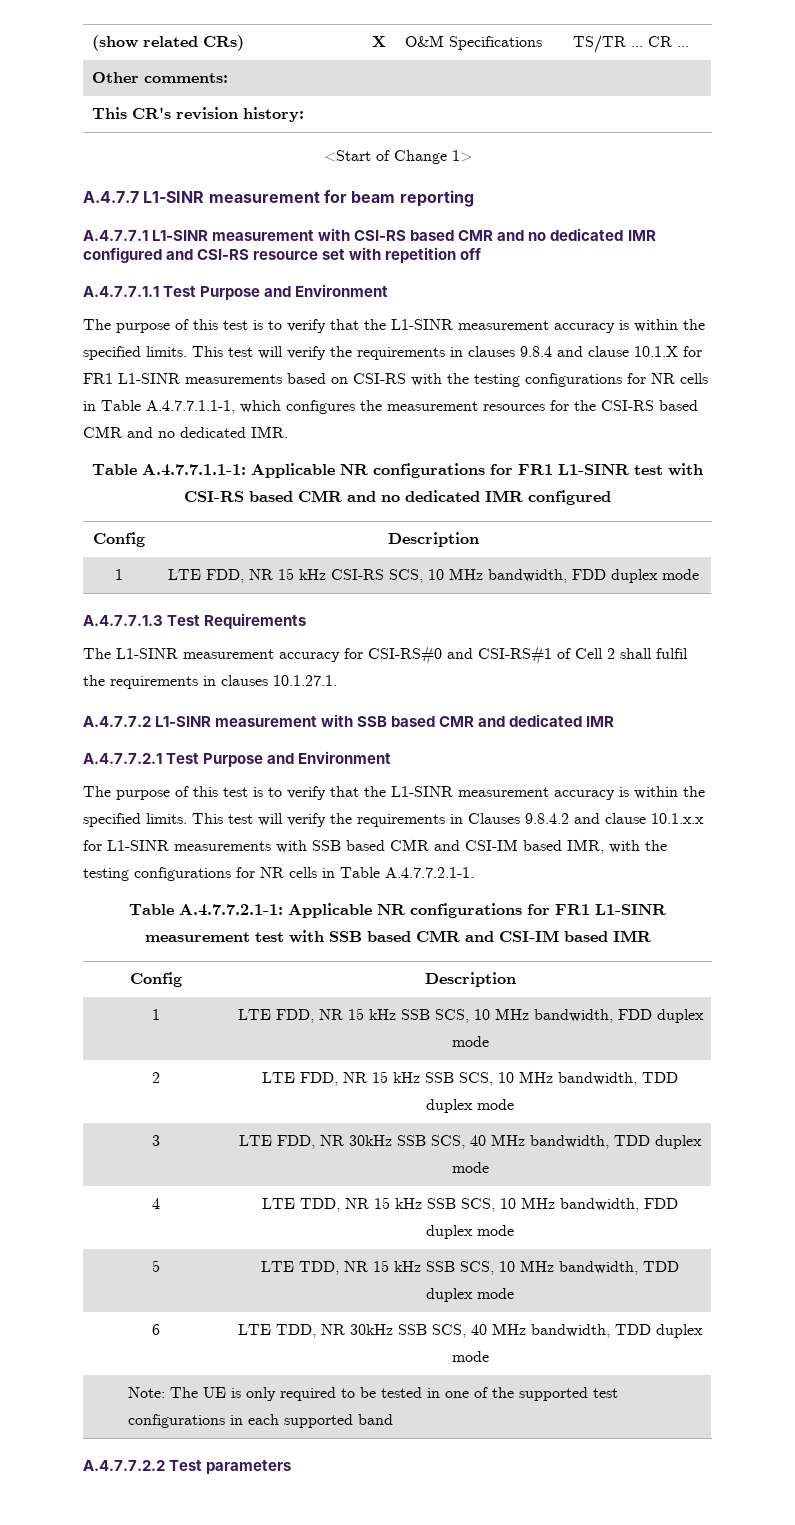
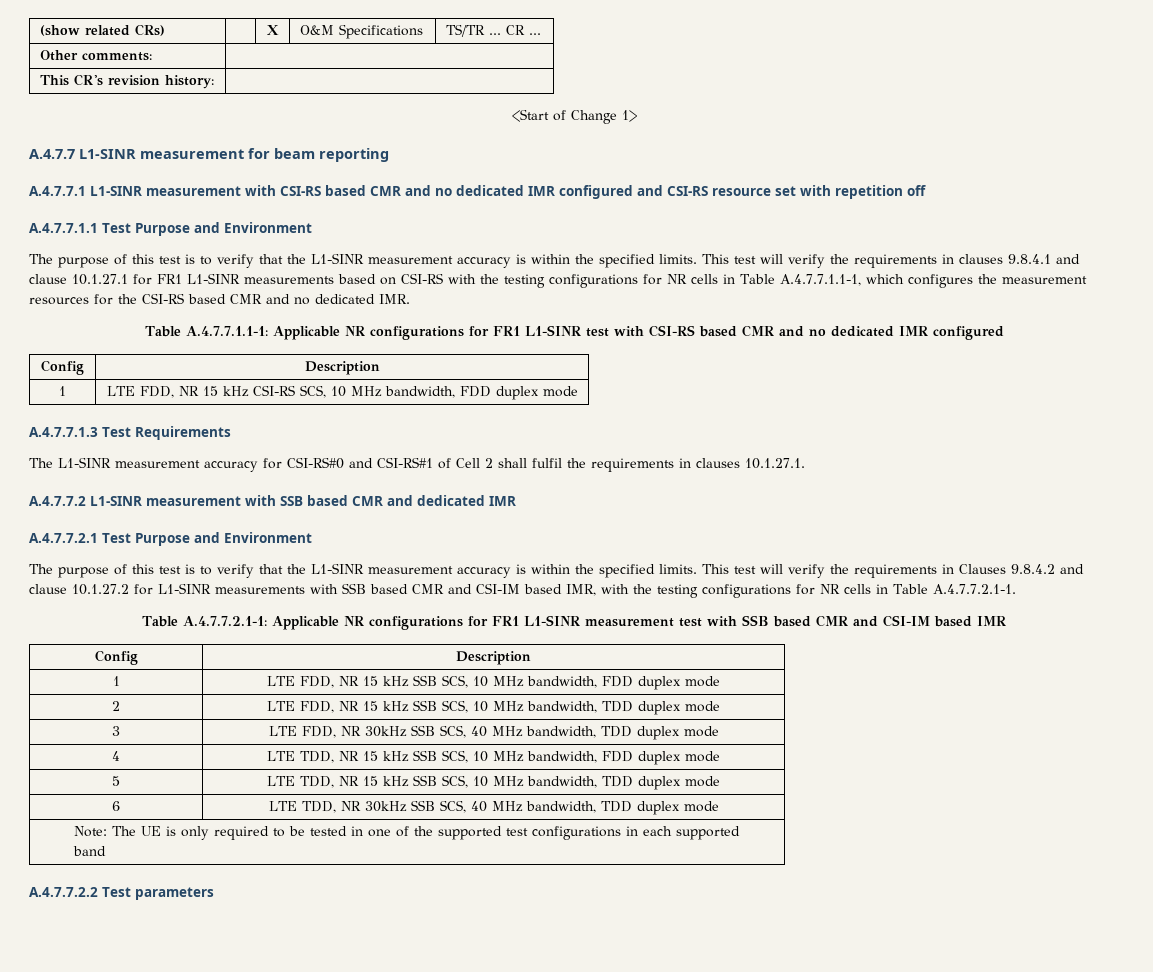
- This test will verify the requirements in clauses 9.8.4 and clause 10.1.X for FR1 L1-SINR measurements based on CSI-RS with the testing configurations for NR cells in Table A.4.7.7.1.1-1, which configures the measurement resources for the CSI-RS based CMR and no dedicated IMR.
+ This test will verify the requirements in clauses 9.8.4.1 and clause 10.1.27.1 for FR1 L1-SINR measurements based on CSI-RS with the testing configurations for NR cells in Table A.4.7.7.1.1-1, which configures the measurement resources for the CSI-RS based CMR and no dedicated IMR.
- This test will verify the requirements in Clauses 9.8.4.2 and clause 10.1.x.x for L1-SINR measurements with SSB based CMR and CSI-IM based IMR, with the testing configurations for NR cells in Table A.4.7.7.2.1-1.
+ This test will verify the requirements in Clauses 9.8.4.2 and clause 10.1.27.2 for L1-SINR measurements with SSB based CMR and CSI-IM based IMR, with the testing configurations for NR cells in Table A.4.7.7.2.1-1.

